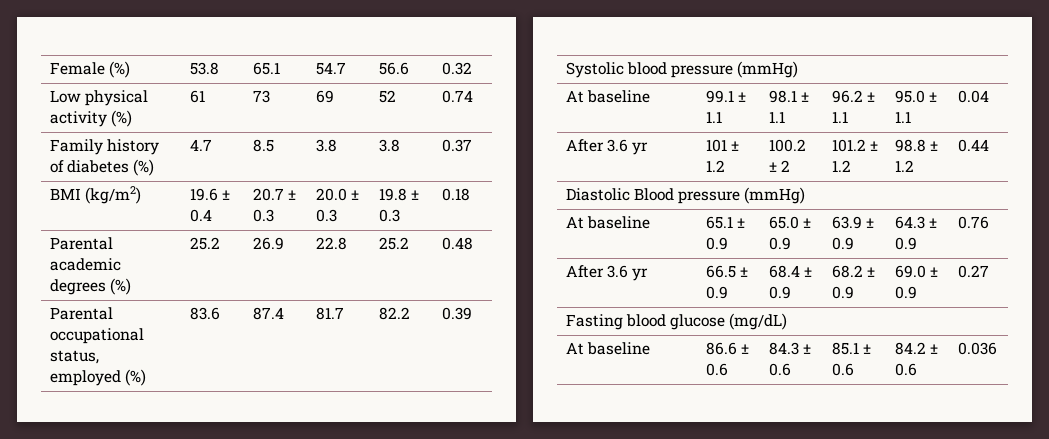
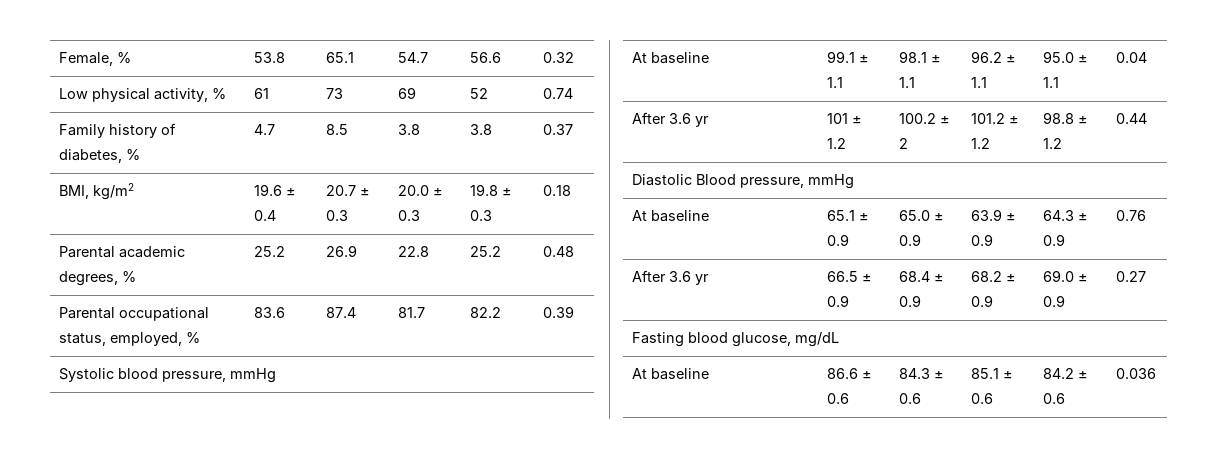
- Female (%) | 53.8 | 65.1 | 54.7 | 56.6 | 0.32
+ Female, % | 53.8 | 65.1 | 54.7 | 56.6 | 0.32
- Low physical activity (%) | 61 | 73 | 69 | 52 | 0.74
+ Low physical activity, % | 61 | 73 | 69 | 52 | 0.74
- Family history of diabetes (%) | 4.7 | 8.5 | 3.8 | 3.8 | 0.37
+ Family history of diabetes, % | 4.7 | 8.5 | 3.8 | 3.8 | 0.37
- BMI (kg/m2) | 19.6 ± 0.4 | 20.7 ± 0.3 | 20.0 ± 0.3 | 19.8 ± 0.3 | 0.18
+ BMI, kg/m2 | 19.6 ± 0.4 | 20.7 ± 0.3 | 20.0 ± 0.3 | 19.8 ± 0.3 | 0.18
- Parental academic degrees (%) | 25.2 | 26.9 | 22.8 | 25.2 | 0.48
+ Parental academic degrees, % | 25.2 | 26.9 | 22.8 | 25.2 | 0.48
- Parental occupational status, employed (%) | 83.6 | 87.4 | 81.7 | 82.2 | 0.39
+ Parental occupational status, employed, % | 83.6 | 87.4 | 81.7 | 82.2 | 0.39
- Systolic blood pressure (mmHg)
+ Systolic blood pressure, mmHg
- Diastolic Blood pressure (mmHg)
+ Diastolic Blood pressure, mmHg
- Fasting blood glucose (mg/dL)
+ Fasting blood glucose, mg/dL

